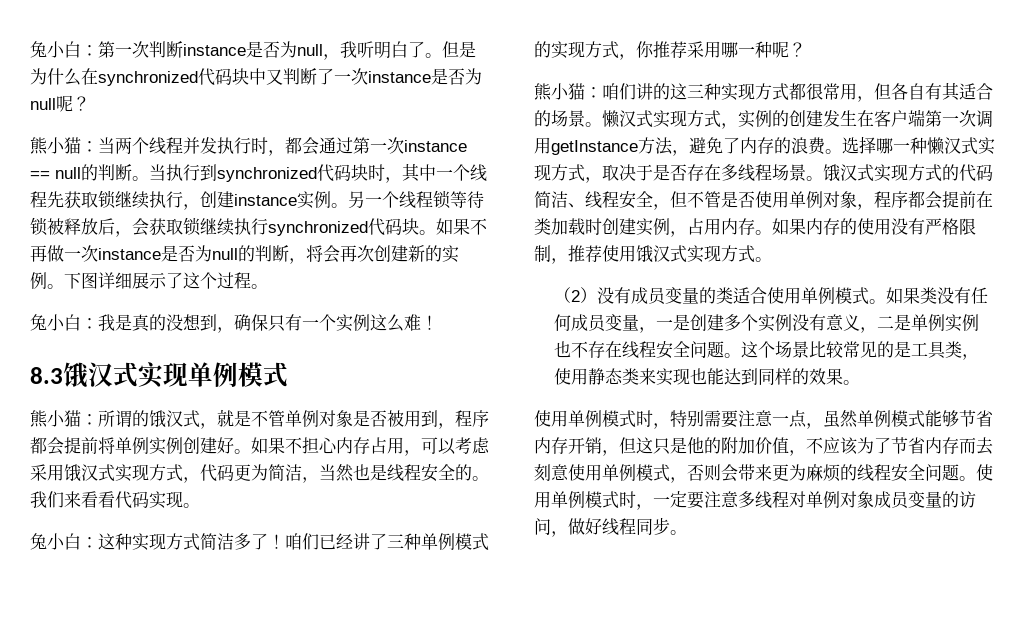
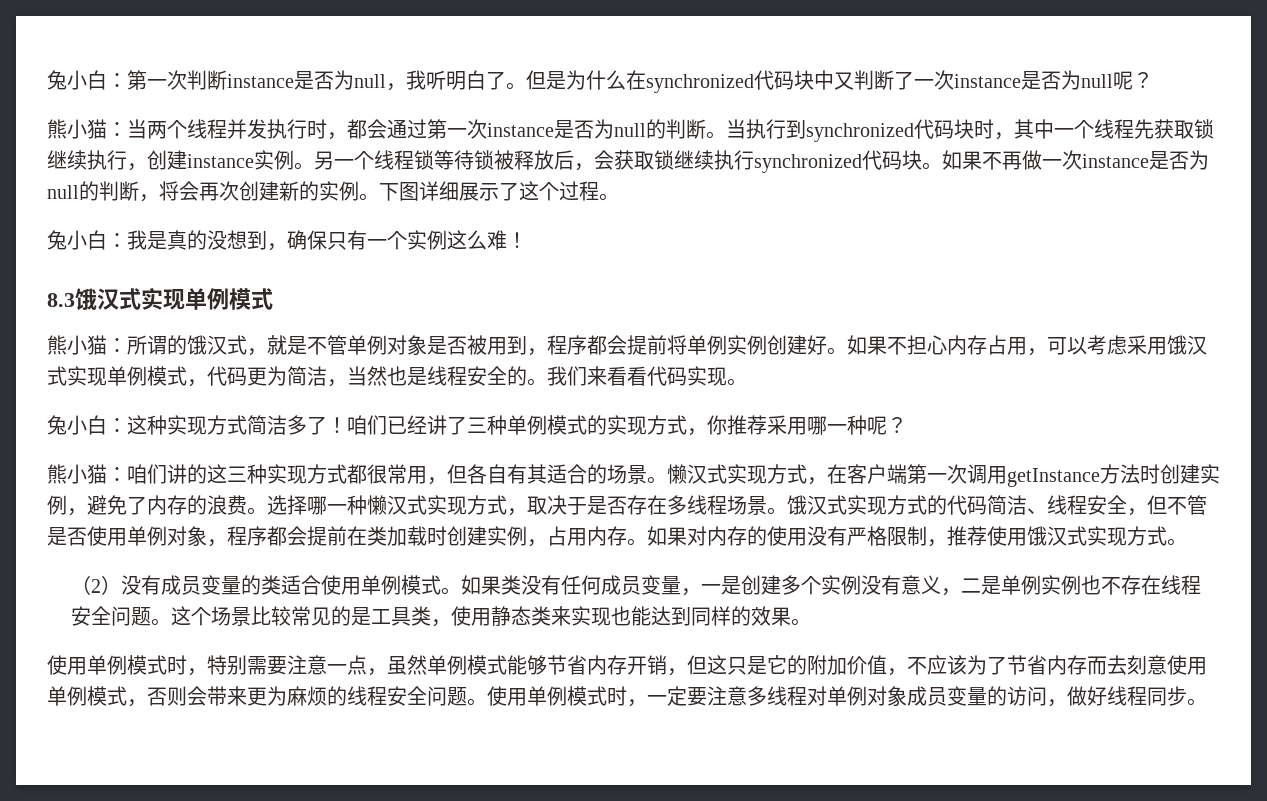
- 熊小猫：当两个线程并发执行时，都会通过第一次instance == null的判断。
+ 熊小猫：当两个线程并发执行时，都会通过第一次instance是否为null的判断。
- 如果不担心内存占用，可以考虑采用饿汉式实现方式，代码更为简洁，当然也是线程安全的。
+ 如果不担心内存占用，可以考虑采用饿汉式实现单例模式，代码更为简洁，当然也是线程安全的。
- 懒汉式实现方式，实例的创建发生在客户端第一次调用getInstance方法，避免了内存的浪费。
+ 懒汉式实现方式，在客户端第一次调用getInstance方法时创建实例，避免了内存的浪费。
- 如果内存的使用没有严格限制，推荐使用饿汉式实现方式。
+ 如果对内存的使用没有严格限制，推荐使用饿汉式实现方式。
- 使用单例模式时，特别需要注意一点，虽然单例模式能够节省内存开销，但这只是他的附加价值，不应该为了节省内存而去刻意使用单例模式，否则会带来更为麻烦的线程安全问题。
+ 使用单例模式时，特别需要注意一点，虽然单例模式能够节省内存开销，但这只是它的附加价值，不应该为了节省内存而去刻意使用单例模式，否则会带来更为麻烦的线程安全问题。

